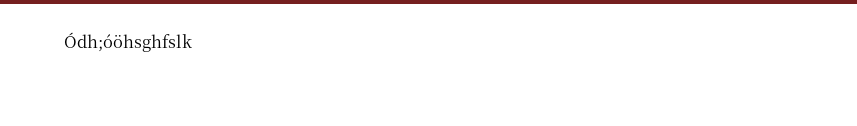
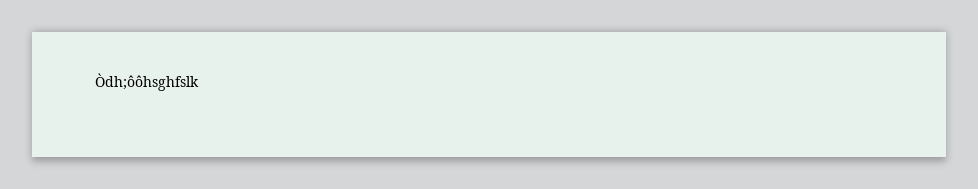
- Ódh;óöhsghfslk
+ Òdh;ôôhsghfslk

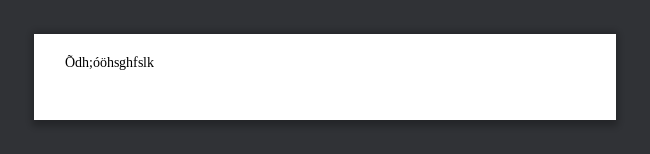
- Òdh;ôôhsghfslk
+ Õdh;óöhsghfslk

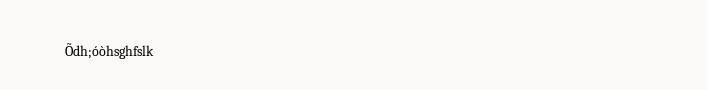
- Õdh;óöhsghfslk
+ Õdh;óòhsghfslk

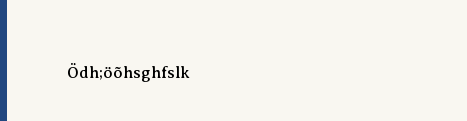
- Õdh;óòhsghfslk
+ Ödh;öõhsghfslk

